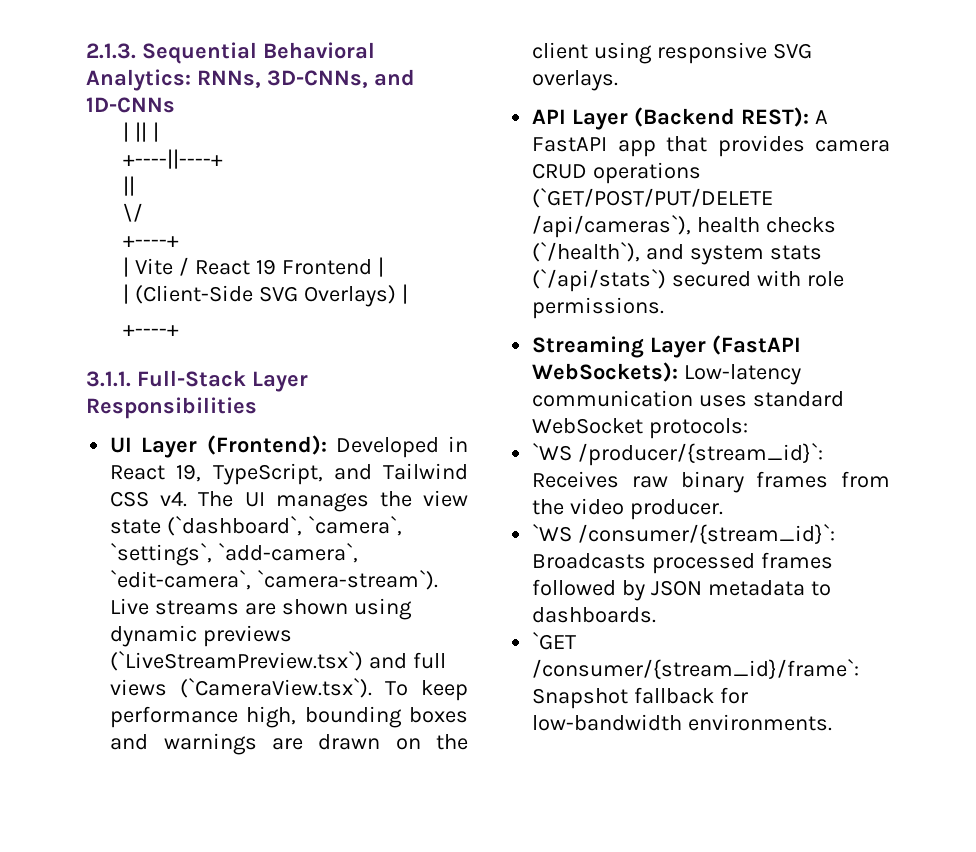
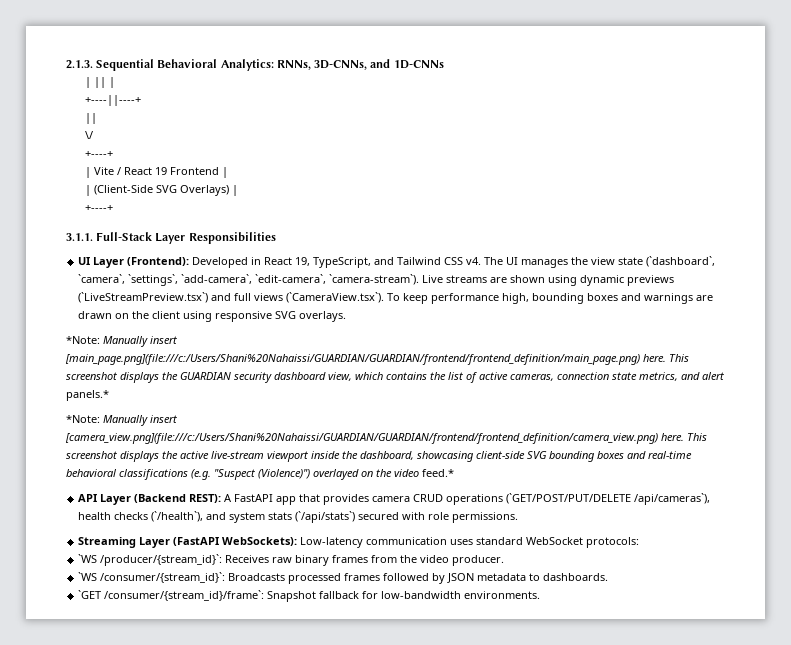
+ *Note: Manually insert [main_page.png](file:///c:/Users/Shani%20Nahaissi/GUARDIAN/GUARDIAN/frontend/frontend_definition/main_page.png) here. This screenshot displays the GUARDIAN security dashboard view, which contains the list of active cameras, connection state metrics, and alert panels.*
+ *Note: Manually insert [camera_view.png](file:///c:/Users/Shani%20Nahaissi/GUARDIAN/GUARDIAN/frontend/frontend_definition/camera_view.png) here. This screenshot displays the active live-stream viewport inside the dashboard, showcasing client-side SVG bounding boxes and real-time behavioral classifications (e.g. "Suspect (Violence)") overlayed on the video feed.*

